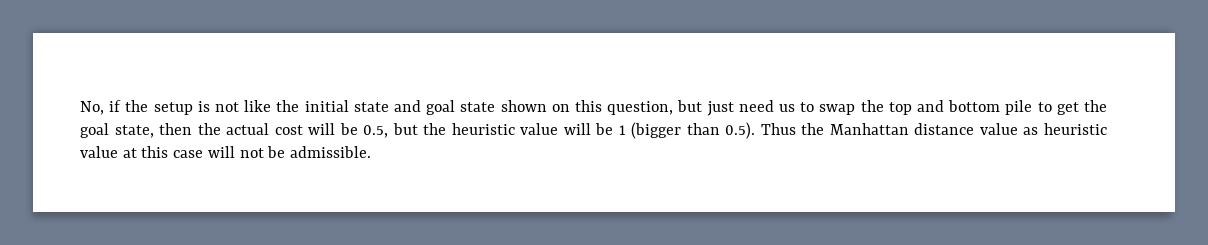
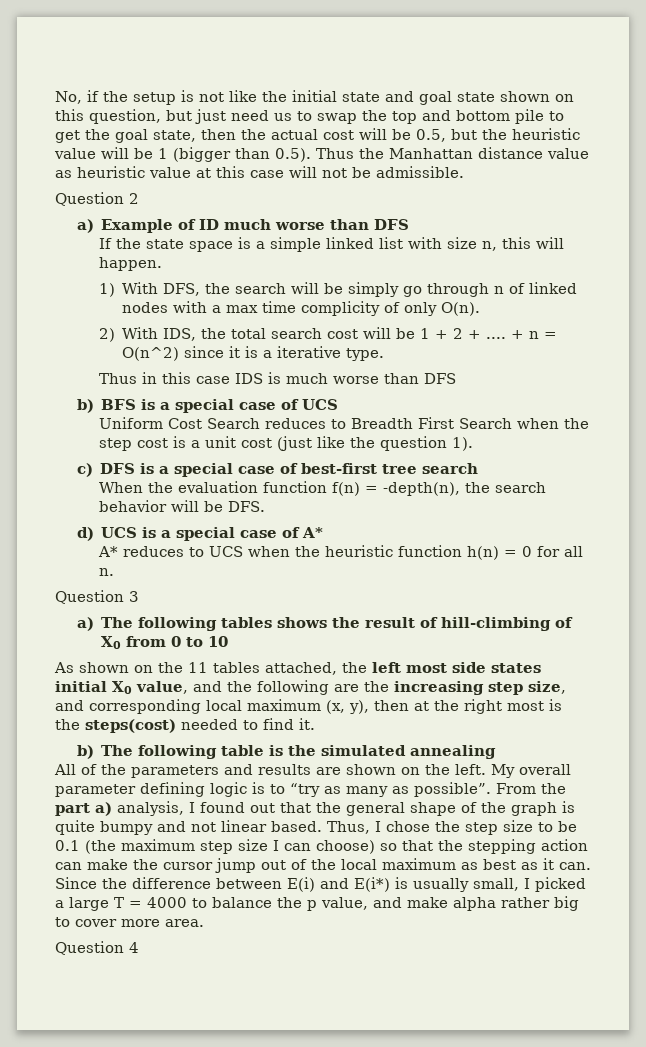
+ Question 2
+ a) Example of ID much worse than DFS
+ If the state space is a simple linked list with size n, this will happen.
+ 1) With DFS, the search will be simply go through n of linked nodes with a max time complicity of only O(n).
+ 2) With IDS, the total search cost will be 1 + 2 + .... + n = O(n^2) since it is a iterative type.
+ Thus in this case IDS is much worse than DFS
+ b) BFS is a special case of UCS
+ Uniform Cost Search reduces to Breadth First Search when the step cost is a unit cost (just like the question 1).
+ c) DFS is a special case of best-first tree search
+ When the evaluation function f(n) = -depth(n), the search behavior will be DFS.
+ d) UCS is a special case of A*
+ A* reduces to UCS when the heuristic function h(n) = 0 for all n.
+ Question 3
+ a) The following tables shows the result of hill-climbing of X0 from 0 to 10
+ As shown on the 11 tables attached, the left most side states initial X0 value, and the following are the increasing step size, and corresponding local maximum (x, y), then at the right most is the steps(cost) needed to find it.
+ b) The following table is the simulated annealing
+ All of the parameters and results are shown on the left. My overall parameter defining logic is to “try as many as possible”. From the part a) analysis, I found out that the general shape of the graph is quite bumpy and not linear based. Thus, I chose the step size to be 0.1 (the maximum step size I can choose) so that the stepping action can make the cursor jump out of the local maximum as best as it can. Since the difference between E(i) and E(i*) is usually small, I picked a large T = 4000 to balance the p value, and make alpha rather big to cover more area.
+ Question 4

